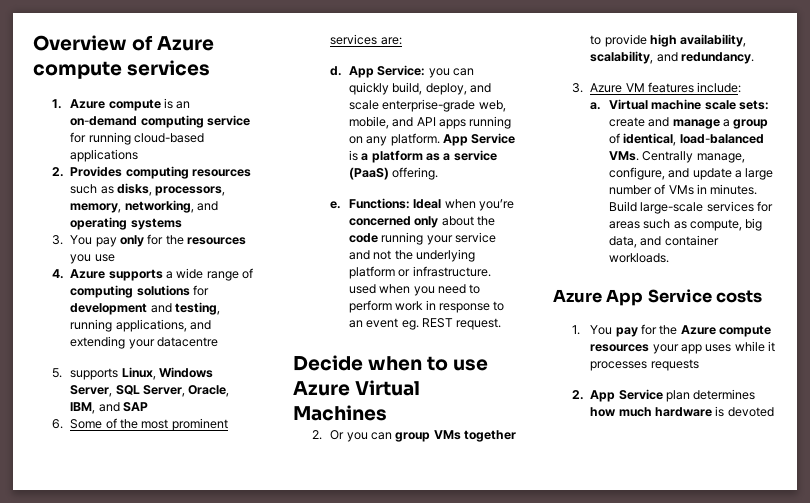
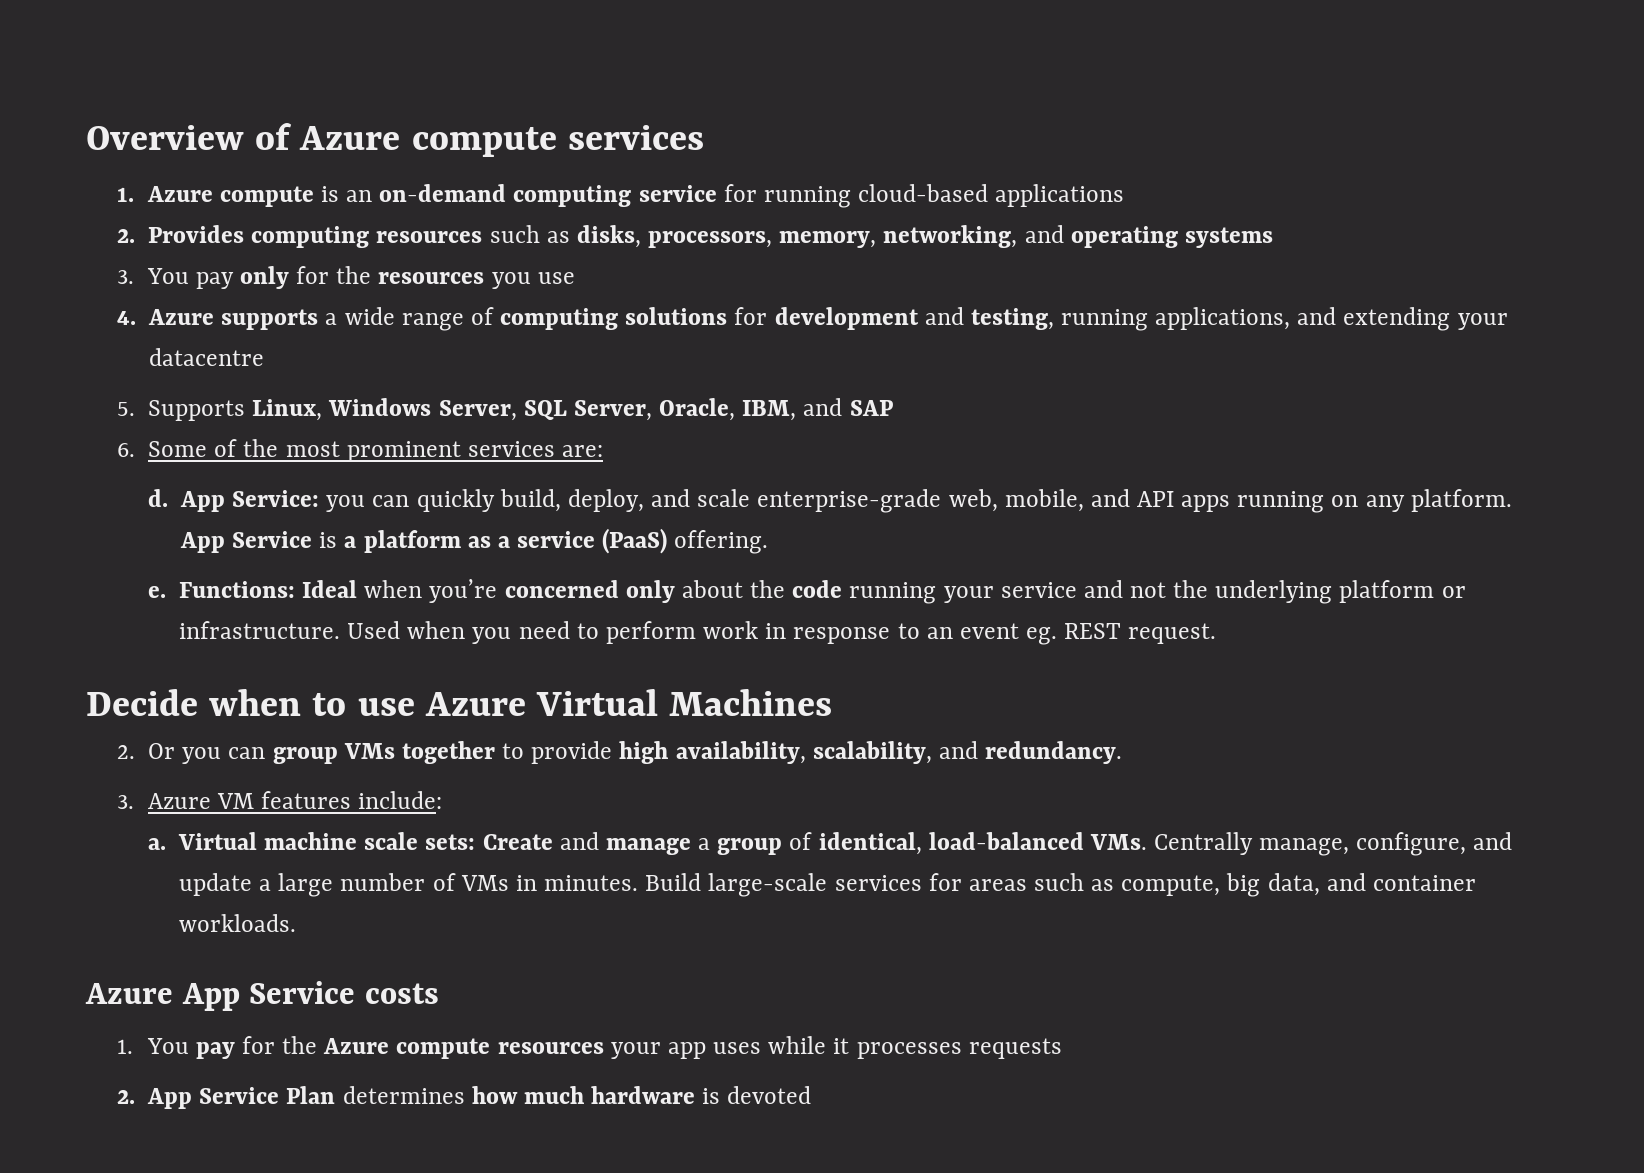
- 5. supports Linux, Windows Server, SQL Server, Oracle, IBM, and SAP
+ 5. Supports Linux, Windows Server, SQL Server, Oracle, IBM, and SAP
- Functions: Ideal when you’re concerned only about the code running your service and not the underlying platform or infrastructure. used when you need to perform work in response to an event eg. REST request.
+ Functions: Ideal when you’re concerned only about the code running your service and not the underlying platform or infrastructure. Used when you need to perform work in response to an event eg. REST request.
- Virtual machine scale sets: create and manage a group of identical, load-balanced VMs. Centrally manage, configure, and update a large number of VMs in minutes.
+ Virtual machine scale sets: Create and manage a group of identical, load-balanced VMs. Centrally manage, configure, and update a large number of VMs in minutes.
- 2. App Service plan determines how much hardware is devoted
+ 2. App Service Plan determines how much hardware is devoted

